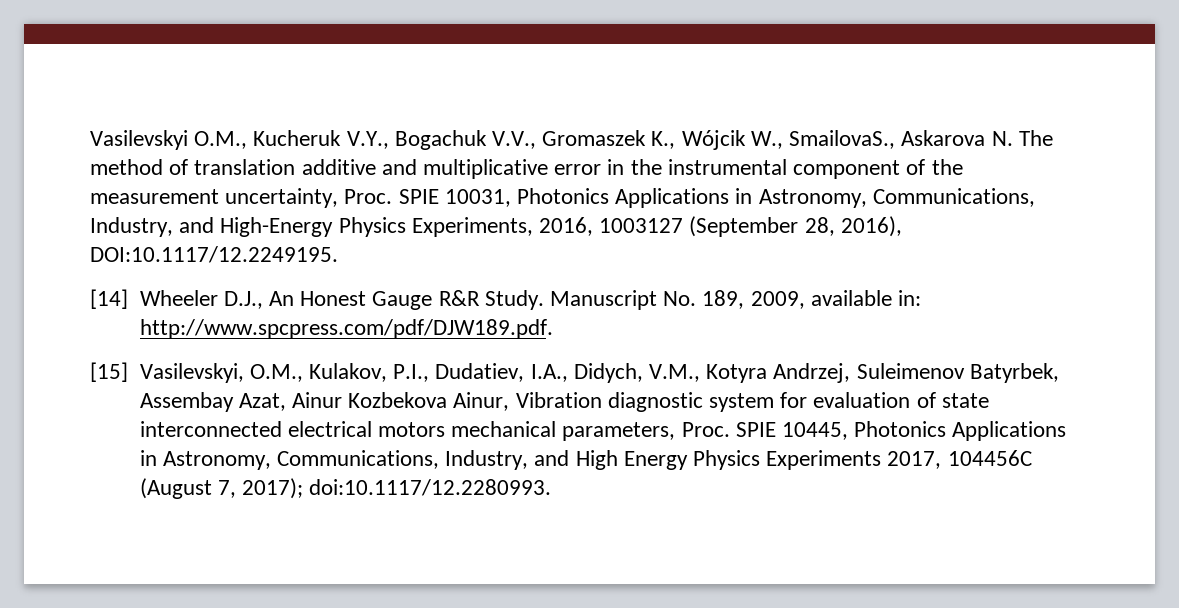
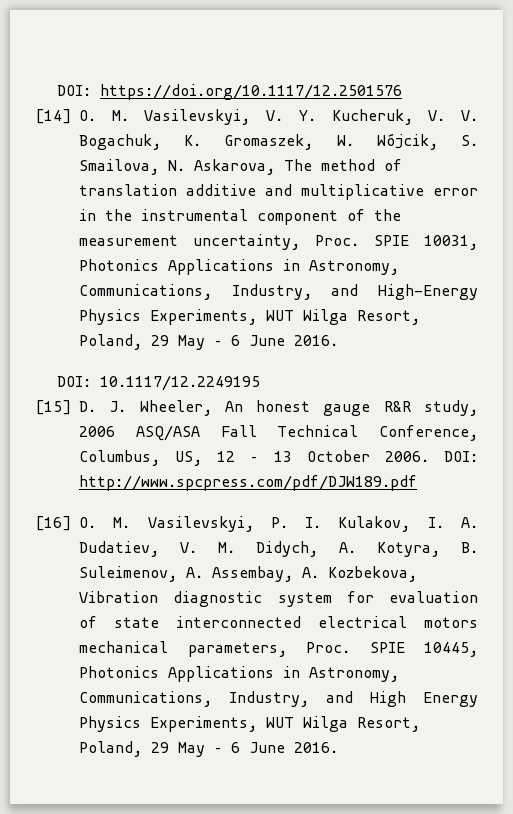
- Vasilevskyi O.M., Kucheruk V.Y., Bogachuk V.V., Gromaszek K., Wójcik W., SmailovaS., Askarova N. The method of translation additive and multiplicative error in the instrumental component of the measurement uncertainty, Proc.
+ DOI: https://doi.org/10.1117/12.2501576
+ [14] O. M. Vasilevskyi, V. Y. Kucheruk, V. V. Bogachuk, K. Gromaszek, W. Wójcik, S. Smailova, N. Askarova, The method of translation additive and multiplicative error in the instrumental component of the measurement uncertainty, Proc.
- SPIE 10031, Photonics Applications in Astronomy, Communications, Industry, and High-Energy Physics Experiments, 2016, 1003127 (September 28, 2016), DOI:10.1117/12.2249195.
- [14] Wheeler D.J., An Honest Gauge R&R Study. Manuscript No. 189, 2009, available in: http://www.spcpress.com/pdf/DJW189.pdf.
- [15] Vasilevskyi, O.M., Kulakov, P.I., Dudatiev, I.A., Didych, V.M., Kotyra Andrzej, Suleimenov Batyrbek, Assembay Azat, Ainur Kozbekova Ainur, Vibration diagnostic system for evaluation of state interconnected electrical motors mechanical parameters, Proc.
+ SPIE 10031, Photonics Applications in Astronomy, Communications, Industry, and High-Energy Physics Experiments, WUT Wilga Resort, Poland, 29 May – 6 June 2016.
+ DOI: 10.1117/12.2249195
+ [15] D. J. Wheeler, An honest gauge R&R study, 2006 ASQ/ASA Fall Technical Conference, Columbus, US, 12 – 13 October 2006. DOI: http://www.spcpress.com/pdf/DJW189.pdf
+ [16] O. M. Vasilevskyi, P. I. Kulakov, I. A. Dudatiev, V. M. Didych, A. Kotyra, B. Suleimenov, A. Assembay, A. Kozbekova, Vibration diagnostic system for evaluation of state interconnected electrical motors mechanical parameters, Proc.
- SPIE 10445, Photonics Applications in Astronomy, Communications, Industry, and High Energy Physics Experiments 2017, 104456C (August 7, 2017); doi:10.1117/12.2280993.
+ SPIE 10445, Photonics Applications in Astronomy, Communications, Industry, and High Energy Physics Experiments, WUT Wilga Resort, Poland, 29 May – 6 June 2016.

